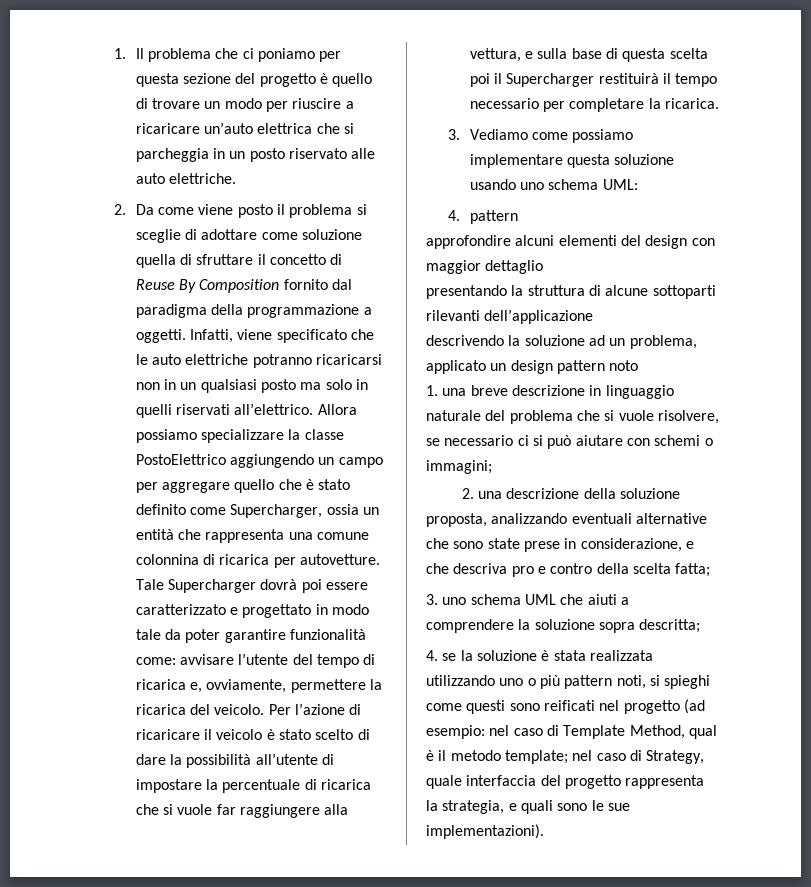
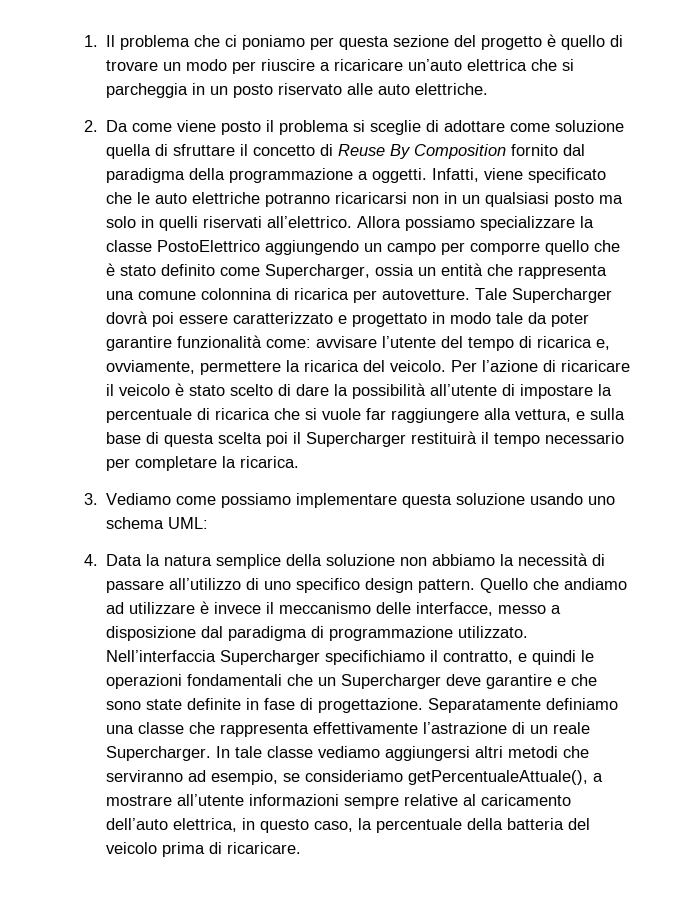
- Allora possiamo specializzare la classe PostoElettrico aggiungendo un campo per aggregare quello che è stato definito come Supercharger, ossia un entità che rappresenta una comune colonnina di ricarica per autovetture.
+ Allora possiamo specializzare la classe PostoElettrico aggiungendo un campo per comporre quello che è stato definito come Supercharger, ossia un entità che rappresenta una comune colonnina di ricarica per autovetture.
- 4. pattern
- approfondire alcuni elementi del design con maggior dettaglio
- presentando la struttura di alcune sottoparti rilevanti dell’applicazione
- descrivendo la soluzione ad un problema, applicato un design pattern noto
- 1. una breve descrizione in linguaggio naturale del problema che si vuole risolvere, se necessario ci si può aiutare con schemi o immagini;
- 2. una descrizione della soluzione proposta, analizzando eventuali alternative che sono state prese in considerazione, e che descriva pro e contro della scelta fatta;
- 3. uno schema UML che aiuti a comprendere la soluzione sopra descritta;
- 4. se la soluzione è stata realizzata utilizzando uno o più pattern noti, si spieghi come questi sono reificati nel progetto (ad esempio: nel caso di Template Method, qual è il metodo template; nel caso di Strategy, quale interfaccia del progetto rappresenta la strategia, e quali sono le sue implementazioni).
+ 4. Data la natura semplice della soluzione non abbiamo la necessità di passare all’utilizzo di uno specifico design pattern. Quello che andiamo ad utilizzare è invece il meccanismo delle interfacce, messo a disposizione dal paradigma di programmazione utilizzato. Nell’interfaccia Supercharger specifichiamo il contratto, e quindi le operazioni fondamentali che un Supercharger deve garantire e che sono state definite in fase di progettazione. Separatamente definiamo una classe che rappresenta effettivamente l’astrazione di un reale Supercharger. In tale classe vediamo aggiungersi altri metodi che serviranno ad esempio, se consideriamo getPercentualeAttuale(), a mostrare all’utente informazioni sempre relative al caricamento dell’auto elettrica, in questo caso, la percentuale della batteria del veicolo prima di ricaricare.

